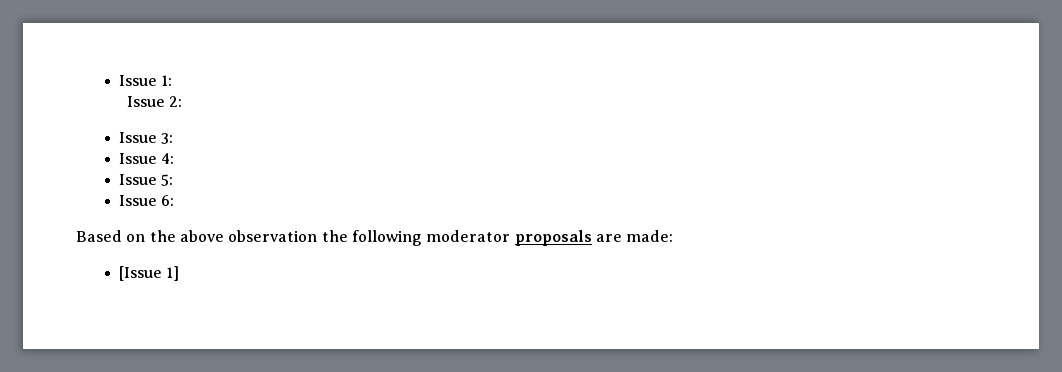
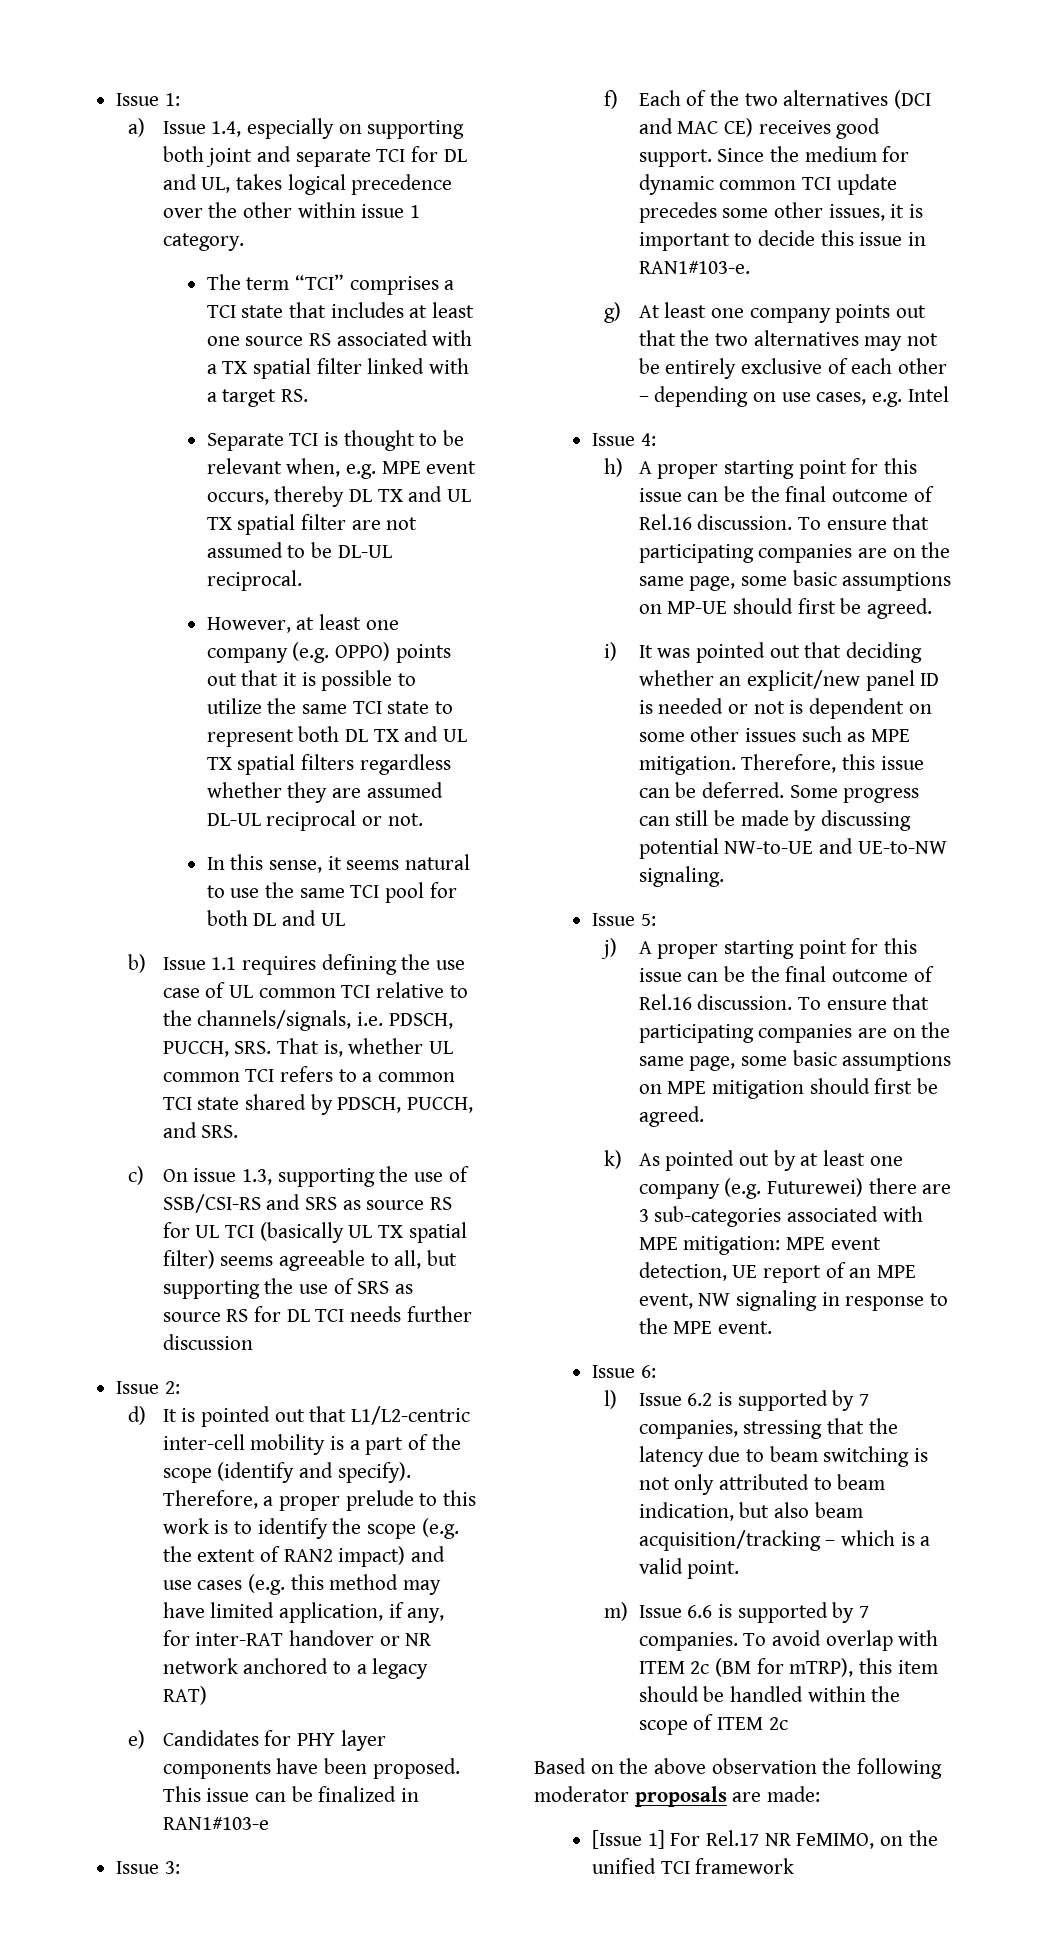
+ a) Issue 1.4, especially on supporting both joint and separate TCI for DL and UL, takes logical precedence over the other within issue 1 category.
+ The term “TCI” comprises a TCI state that includes at least one source RS associated with a TX spatial filter linked with a target RS.
+ Separate TCI is thought to be relevant when, e.g. MPE event occurs, thereby DL TX and UL TX spatial filter are not assumed to be DL-UL reciprocal.
+ However, at least one company (e.g. OPPO) points out that it is possible to utilize the same TCI state to represent both DL TX and UL TX spatial filters regardless whether they are assumed DL-UL reciprocal or not.
+ In this sense, it seems natural to use the same TCI pool for both DL and UL
+ b) Issue 1.1 requires defining the use case of UL common TCI relative to the channels/signals, i.e. PDSCH, PUCCH, SRS. That is, whether UL common TCI refers to a common TCI state shared by PDSCH, PUCCH, and SRS.
+ c) On issue 1.3, supporting the use of SSB/CSI-RS and SRS as source RS for UL TCI (basically UL TX spatial filter) seems agreeable to all, but supporting the use of SRS as source RS for DL TCI needs further discussion
  Issue 2:
+ d) It is pointed out that L1/L2-centric inter-cell mobility is a part of the scope (identify and specify). Therefore, a proper prelude to this work is to identify the scope (e.g. the extent of RAN2 impact) and use cases (e.g. this method may have limited application, if any, for inter-RAT handover or NR network anchored to a legacy RAT)
+ e) Candidates for PHY layer components have been proposed. This issue can be finalized in RAN1#103-e
  Issue 3:
+ f) Each of the two alternatives (DCI and MAC CE) receives good support. Since the medium for dynamic common TCI update precedes some other issues, it is important to decide this issue in RAN1#103-e.
+ g) At least one company points out that the two alternatives may not be entirely exclusive of each other – depending on use cases, e.g. Intel
  Issue 4:
+ h) A proper starting point for this issue can be the final outcome of Rel.16 discussion. To ensure that participating companies are on the same page, some basic assumptions on MP-UE should first be agreed.
+ i) It was pointed out that deciding whether an explicit/new panel ID is needed or not is dependent on some other issues such as MPE mitigation. Therefore, this issue can be deferred. Some progress can still be made by discussing potential NW-to-UE and UE-to-NW signaling.
  Issue 5:
+ j) A proper starting point for this issue can be the final outcome of Rel.16 discussion. To ensure that participating companies are on the same page, some basic assumptions on MPE mitigation should first be agreed.
+ k) As pointed out by at least one company (e.g. Futurewei) there are 3 sub-categories associated with MPE mitigation: MPE event detection, UE report of an MPE event, NW signaling in response to the MPE event.
  Issue 6:
+ l) Issue 6.2 is supported by 7 companies, stressing that the latency due to beam switching is not only attributed to beam indication, but also beam acquisition/tracking – which is a valid point.
+ m) Issue 6.6 is supported by 7 companies. To avoid overlap with ITEM 2c (BM for mTRP), this item should be handled within the scope of ITEM 2c
- [Issue 1]
+ [Issue 1] For Rel.17 NR FeMIMO, on the unified TCI framework

